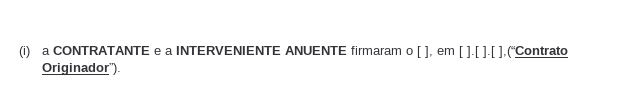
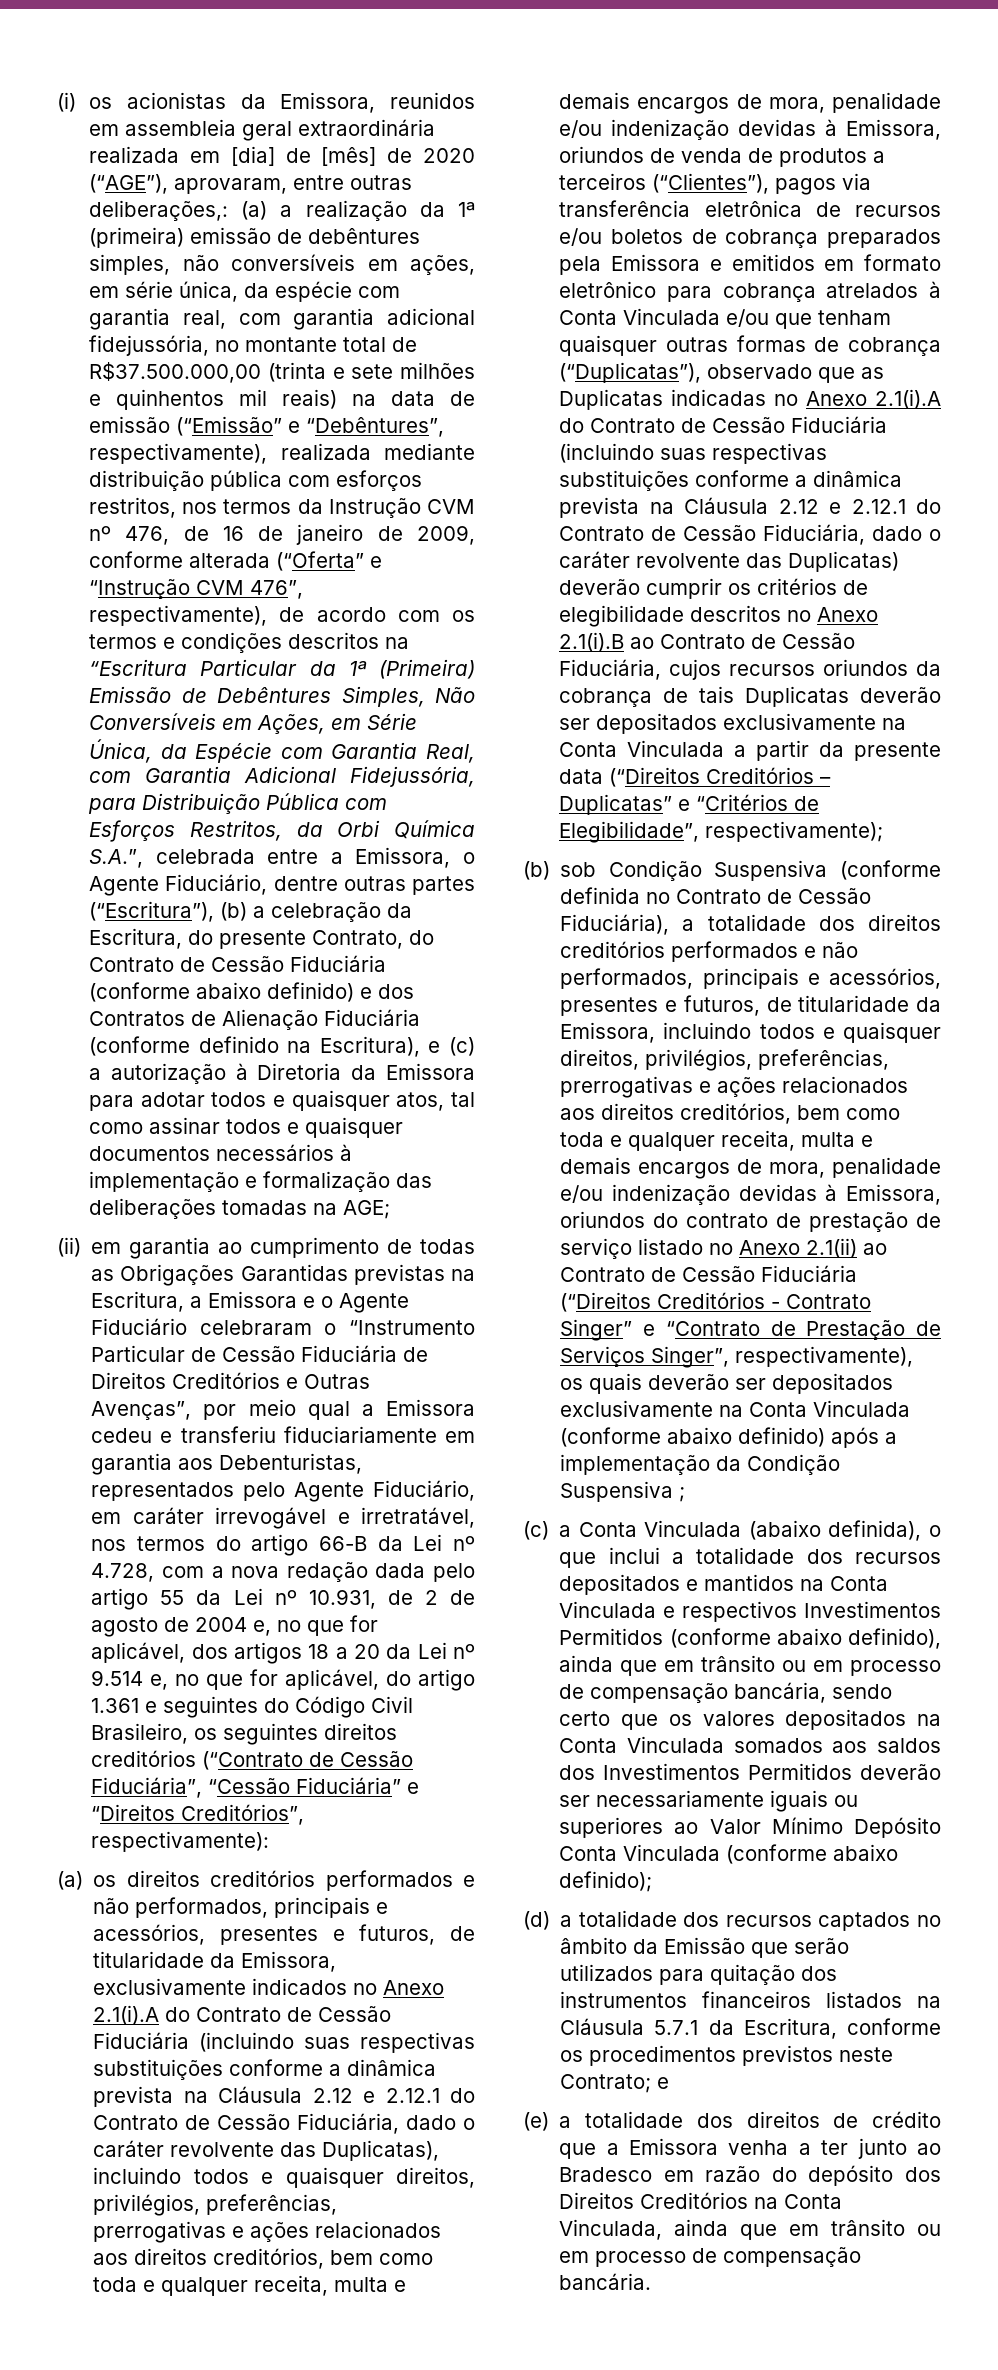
- (i) a CONTRATANTE e a INTERVENIENTE ANUENTE firmaram o [ ], em [ ].[ ].[ ],(“Contrato Originador”).
+ (i) os acionistas da Emissora, reunidos em assembleia geral extraordinária realizada em [dia] de [mês] de 2020 (“AGE”), aprovaram, entre outras deliberações,: (a) a realização da 1ª (primeira) emissão de debêntures simples, não conversíveis em ações, em série única, da espécie com garantia real, com garantia adicional fidejussória, no montante total de R$37.500.000,00 (trinta e sete milhões e quinhentos mil reais) na data de emissão (“Emissão” e “Debêntures”, respectivamente), realizada mediante distribuição pública com esforços restritos, nos termos da Instrução CVM nº 476, de 16 de janeiro de 2009, conforme alterada (“Oferta” e “Instrução CVM 476”, respectivamente), de acordo com os termos e condições descritos na “Escritura Particular da 1ª (Primeira) Emissão de Debêntures Simples, Não Conversíveis em Ações, em Série Única, da Espécie com Garantia Real, com Garantia Adicional Fidejussória, para Distribuição Pública com Esforços Restritos, da Orbi Química S.A.”, celebrada entre a Emissora, o Agente Fiduciário, dentre outras partes (“Escritura”), (b) a celebração da Escritura, do presente Contrato, do Contrato de Cessão Fiduciária (conforme abaixo definido) e dos Contratos de Alienação Fiduciária (conforme definido na Escritura), e (c) a autorização à Diretoria da Emissora para adotar todos e quaisquer atos, tal como assinar todos e quaisquer documentos necessários à implementação e formalização das deliberações tomadas na AGE;
+ (ii) em garantia ao cumprimento de todas as Obrigações Garantidas previstas na Escritura, a Emissora e o Agente Fiduciário celebraram o “Instrumento Particular de Cessão Fiduciária de Direitos Creditórios e Outras Avenças”, por meio qual a Emissora cedeu e transferiu fiduciariamente em garantia aos Debenturistas, representados pelo Agente Fiduciário, em caráter irrevogável e irretratável, nos termos do artigo 66-B da Lei nº 4.728, com a nova redação dada pelo artigo 55 da Lei nº 10.931, de 2 de agosto de 2004 e, no que for aplicável, dos artigos 18 a 20 da Lei nº 9.514 e, no que for aplicável, do artigo 1.361 e seguintes do Código Civil Brasileiro, os seguintes direitos creditórios (“Contrato de Cessão Fiduciária”, “Cessão Fiduciária” e “Direitos Creditórios”, respectivamente):
+ (a) os direitos creditórios performados e não performados, principais e acessórios, presentes e futuros, de titularidade da Emissora, exclusivamente indicados no Anexo 2.1(i).A do Contrato de Cessão Fiduciária (incluindo suas respectivas substituições conforme a dinâmica prevista na Cláusula 2.12 e 2.12.1 do Contrato de Cessão Fiduciária, dado o caráter revolvente das Duplicatas), incluindo todos e quaisquer direitos, privilégios, preferências, prerrogativas e ações relacionados aos direitos creditórios, bem como toda e qualquer receita, multa e demais encargos de mora, penalidade e/ou indenização devidas à Emissora, oriundos de venda de produtos a terceiros (“Clientes”), pagos via transferência eletrônica de recursos e/ou boletos de cobrança preparados pela Emissora e emitidos em formato eletrônico para cobrança atrelados à Conta Vinculada e/ou que tenham quaisquer outras formas de cobrança (“Duplicatas”), observado que as Duplicatas indicadas no Anexo 2.1(i).A do Contrato de Cessão Fiduciária (incluindo suas respectivas substituições conforme a dinâmica prevista na Cláusula 2.12 e 2.12.1 do Contrato de Cessão Fiduciária, dado o caráter revolvente das Duplicatas) deverão cumprir os critérios de elegibilidade descritos no Anexo 2.1(i).B ao Contrato de Cessão Fiduciária, cujos recursos oriundos da cobrança de tais Duplicatas deverão ser depositados exclusivamente na Conta Vinculada a partir da presente data (“Direitos Creditórios – Duplicatas” e “Critérios de Elegibilidade”, respectivamente);
+ (b) sob Condição Suspensiva (conforme definida no Contrato de Cessão Fiduciária), a totalidade dos direitos creditórios performados e não performados, principais e acessórios, presentes e futuros, de titularidade da Emissora, incluindo todos e quaisquer direitos, privilégios, preferências, prerrogativas e ações relacionados aos direitos creditórios, bem como toda e qualquer receita, multa e demais encargos de mora, penalidade e/ou indenização devidas à Emissora, oriundos do contrato de prestação de serviço listado no Anexo 2.1(ii) ao Contrato de Cessão Fiduciária (“Direitos Creditórios - Contrato Singer” e “Contrato de Prestação de Serviços Singer”, respectivamente), os quais deverão ser depositados exclusivamente na Conta Vinculada (conforme abaixo definido) após a implementação da Condição Suspensiva ;
+ (c) a Conta Vinculada (abaixo definida), o que inclui a totalidade dos recursos depositados e mantidos na Conta Vinculada e respectivos Investimentos Permitidos (conforme abaixo definido), ainda que em trânsito ou em processo de compensação bancária, sendo certo que os valores depositados na Conta Vinculada somados aos saldos dos Investimentos Permitidos deverão ser necessariamente iguais ou superiores ao Valor Mínimo Depósito Conta Vinculada (conforme abaixo definido);
+ (d) a totalidade dos recursos captados no âmbito da Emissão que serão utilizados para quitação dos instrumentos financeiros listados na Cláusula 5.7.1 da Escritura, conforme os procedimentos previstos neste Contrato; e
+ (e) a totalidade dos direitos de crédito que a Emissora venha a ter junto ao Bradesco em razão do depósito dos Direitos Creditórios na Conta Vinculada, ainda que em trânsito ou em processo de compensação bancária.

